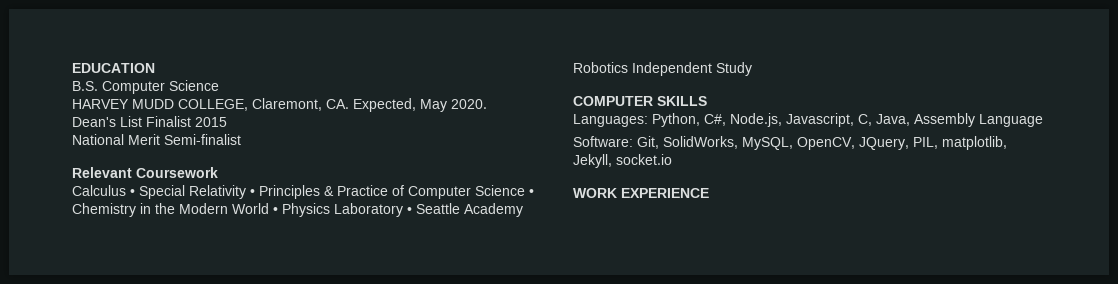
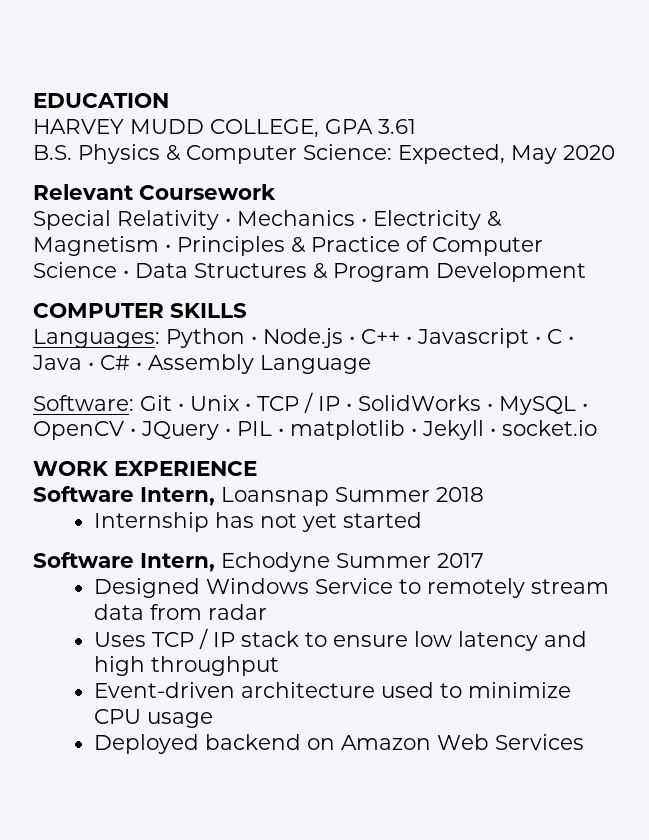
- B.S. Computer Science
- HARVEY MUDD COLLEGE, Claremont, CA. Expected, May 2020.
- Dean's List Finalist 2015
- National Merit Semi-finalist
+ HARVEY MUDD COLLEGE, GPA 3.61
+ B.S. Physics & Computer Science: Expected, May 2020
- Calculus • Special Relativity • Principles & Practice of Computer Science • Chemistry in the Modern World • Physics Laboratory • Seattle Academy Robotics Independent Study
+ Special Relativity • Mechanics • Electricity & Magnetism • Principles & Practice of Computer Science • Data Structures & Program Development
  COMPUTER SKILLS
- Languages: Python, C#, Node.js, Javascript, C, Java, Assembly Language
- Software: Git, SolidWorks, MySQL, OpenCV, JQuery, PIL, matplotlib, Jekyll, socket.io
+ Languages: Python • Node.js • C++ • Javascript • C • Java • C# • Assembly Language
+ Software: Git • Unix • TCP / IP • SolidWorks • MySQL • OpenCV • JQuery • PIL • matplotlib • Jekyll • socket.io
  WORK EXPERIENCE
+ Software Intern, Loansnap Summer 2018
+ Internship has not yet started
+ Software Intern, Echodyne Summer 2017
+ Designed Windows Service to remotely stream data from radar
+ Uses TCP / IP stack to ensure low latency and high throughput
+ Event-driven architecture used to minimize CPU usage
+ Deployed backend on Amazon Web Services

